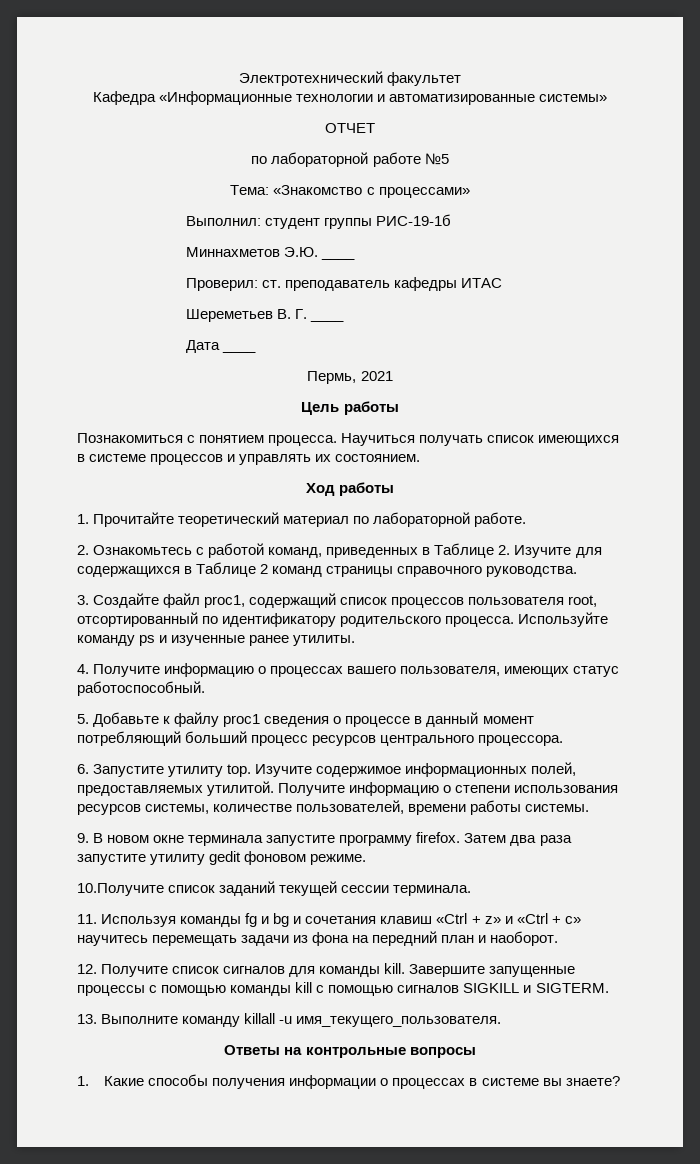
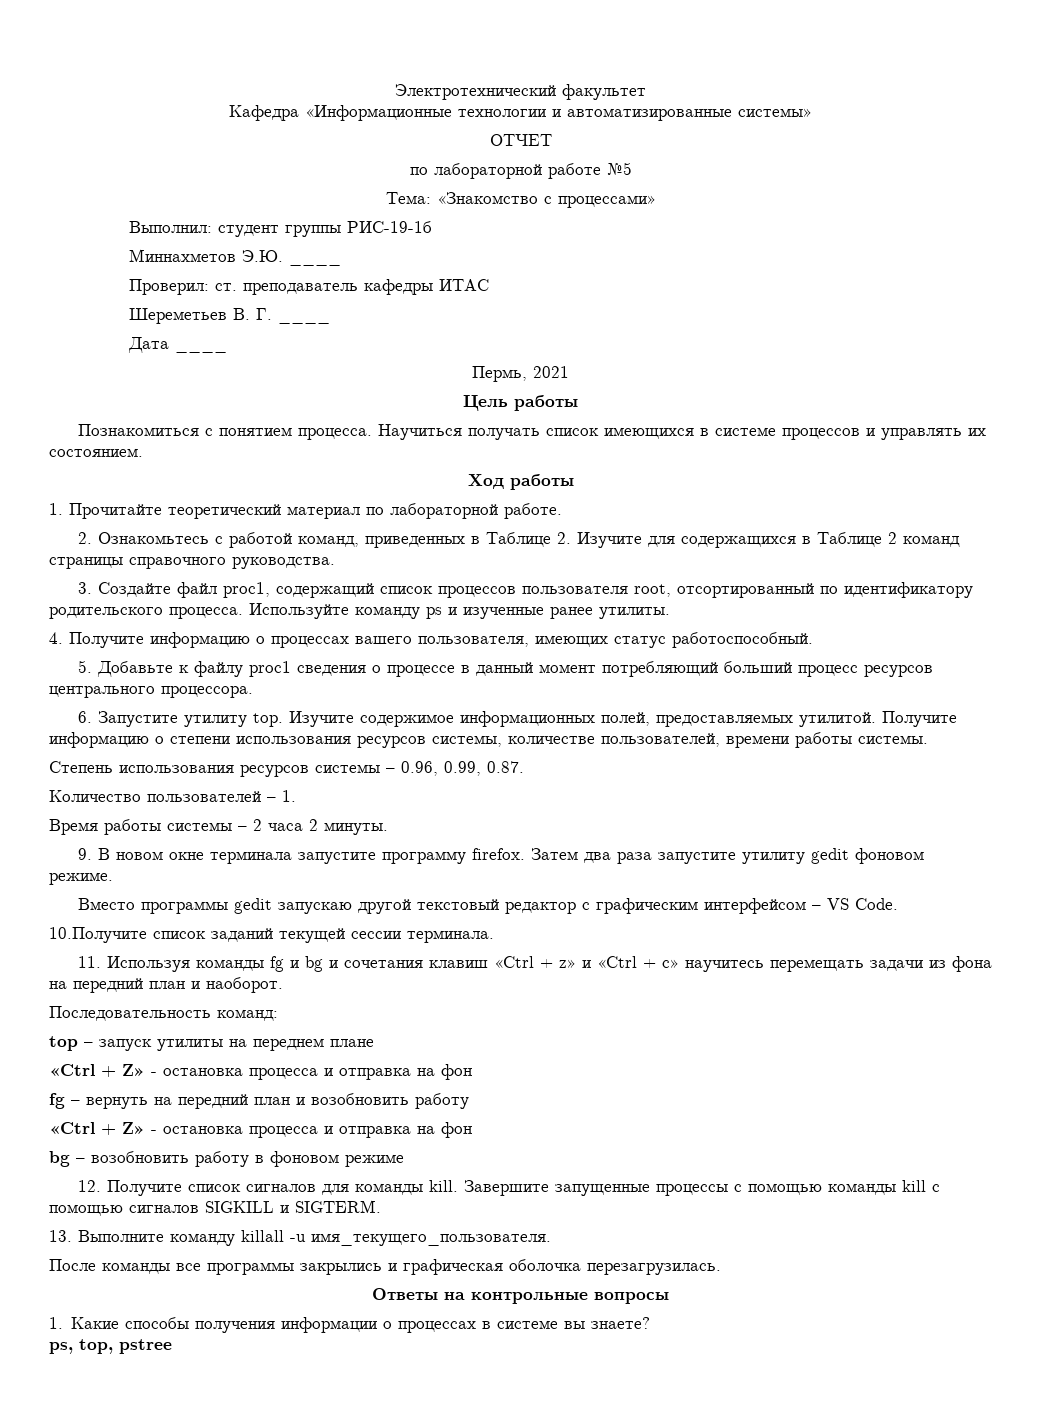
+ Степень использования ресурсов системы – 0.96, 0.99, 0.87.
+ Количество пользователей – 1.
+ Время работы системы – 2 часа 2 минуты.
+ Вместо программы gedit запускаю другой текстовый редактор с графическим интерфейсом – VS Code.
+ Последовательность команд:
+ top – запуск утилиты на переднем плане
+ «Ctrl + Z» - остановка процесса и отправка на фон
+ fg – вернуть на передний план и возобновить работу
+ «Ctrl + Z» - остановка процесса и отправка на фон
+ bg – возобновить работу в фоновом режиме
+ После команды все программы закрылись и графическая оболочка перезагрузилась.
+ ps, top, pstree

